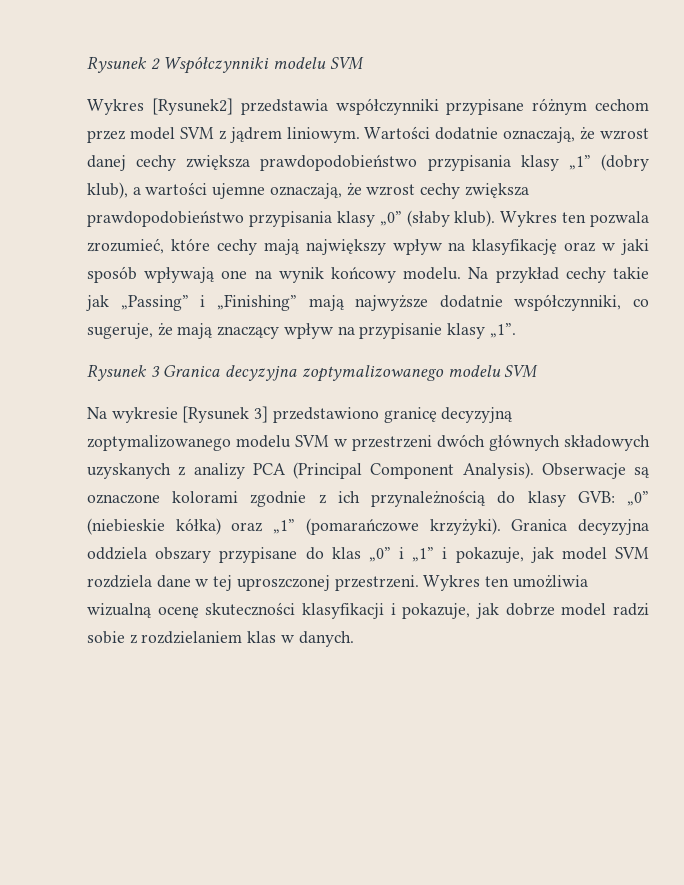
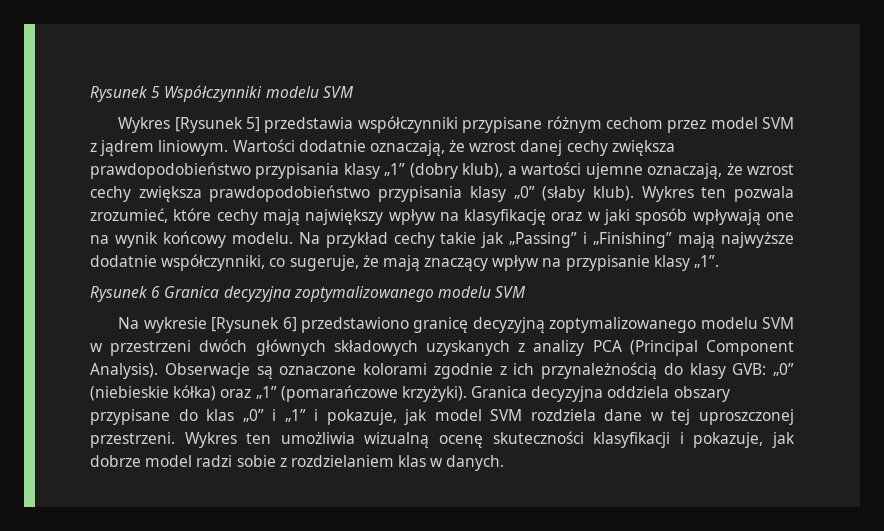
- Rysunek 2 Współczynniki modelu SVM
+ Rysunek 5 Współczynniki modelu SVM
- Wykres [Rysunek2] przedstawia współczynniki przypisane różnym cechom przez model SVM z jądrem liniowym.
+ Wykres [Rysunek 5] przedstawia współczynniki przypisane różnym cechom przez model SVM z jądrem liniowym.
- Rysunek 3 Granica decyzyjna zoptymalizowanego modelu SVM
+ Rysunek 6 Granica decyzyjna zoptymalizowanego modelu SVM
- Na wykresie [Rysunek 3] przedstawiono granicę decyzyjną zoptymalizowanego modelu SVM w przestrzeni dwóch głównych składowych uzyskanych z analizy PCA (Principal Component Analysis).
+ Na wykresie [Rysunek 6] przedstawiono granicę decyzyjną zoptymalizowanego modelu SVM w przestrzeni dwóch głównych składowych uzyskanych z analizy PCA (Principal Component Analysis).

